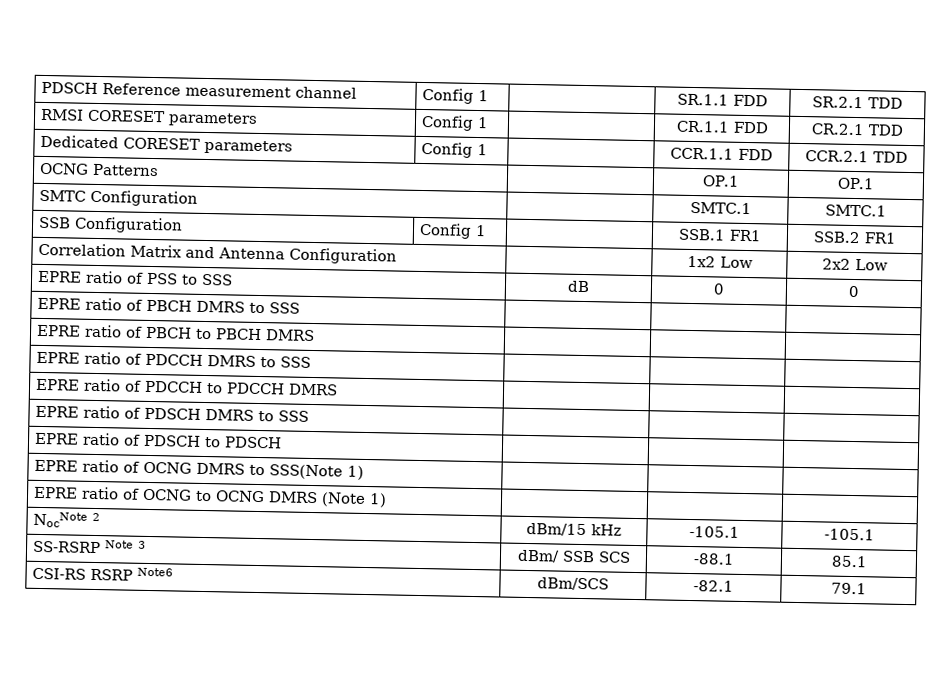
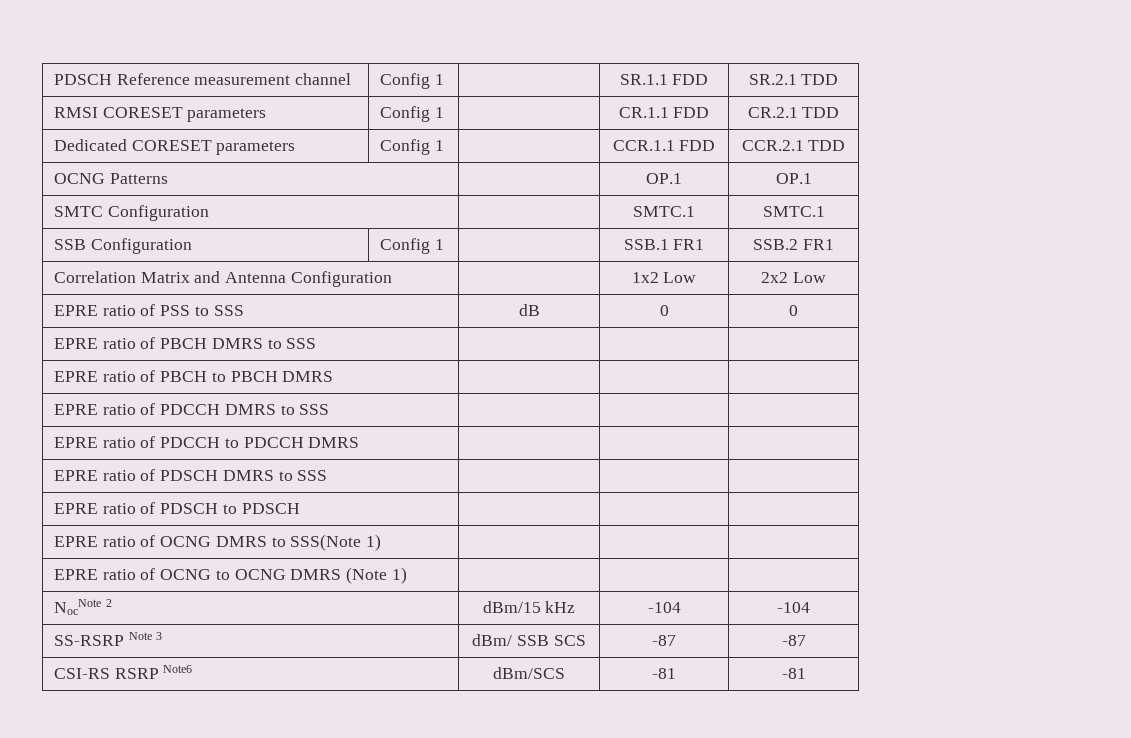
- NocNote 2 | dBm/15 kHz | -105.1 | -105.1
+ NocNote 2 | dBm/15 kHz | -104 | -104
- SS-RSRP Note 3 | dBm/ SSB SCS | -88.1 | 85.1
+ SS-RSRP Note 3 | dBm/ SSB SCS | -87 | -87
- CSI-RS RSRP Note6 | dBm/SCS | -82.1 | 79.1
+ CSI-RS RSRP Note6 | dBm/SCS | -81 | -81

